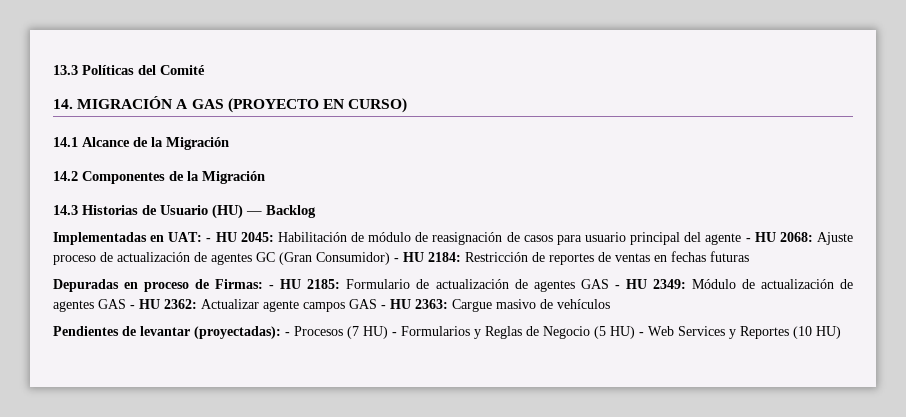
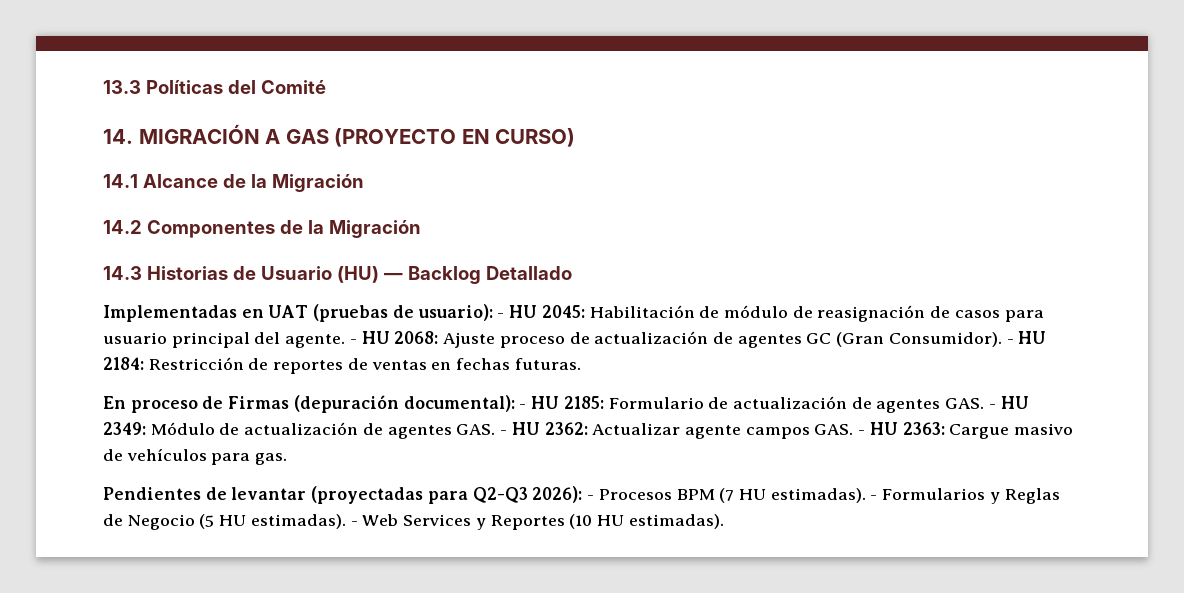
- 14.3 Historias de Usuario (HU) — Backlog
+ 14.3 Historias de Usuario (HU) — Backlog Detallado
- Implementadas en UAT:
+ Implementadas en UAT (pruebas de usuario):
- Habilitación de módulo de reasignación de casos para usuario principal del agente - HU 2068:
+ Habilitación de módulo de reasignación de casos para usuario principal del agente. - HU 2068:
- Ajuste proceso de actualización de agentes GC (Gran Consumidor) - HU 2184:
+ Ajuste proceso de actualización de agentes GC (Gran Consumidor). - HU 2184:
- Restricción de reportes de ventas en fechas futuras
- Depuradas en proceso de Firmas:
+ Restricción de reportes de ventas en fechas futuras.
+ En proceso de Firmas (depuración documental):
- Formulario de actualización de agentes GAS - HU 2349:
+ Formulario de actualización de agentes GAS. - HU 2349:
- Módulo de actualización de agentes GAS - HU 2362:
+ Módulo de actualización de agentes GAS. - HU 2362:
- Actualizar agente campos GAS - HU 2363:
+ Actualizar agente campos GAS. - HU 2363:
- Cargue masivo de vehículos
+ Cargue masivo de vehículos para gas.
- Pendientes de levantar (proyectadas): - Procesos (7 HU) - Formularios y Reglas de Negocio (5 HU) - Web Services y Reportes (10 HU)
+ Pendientes de levantar (proyectadas para Q2-Q3 2026): - Procesos BPM (7 HU estimadas). - Formularios y Reglas de Negocio (5 HU estimadas). - Web Services y Reportes (10 HU estimadas).

